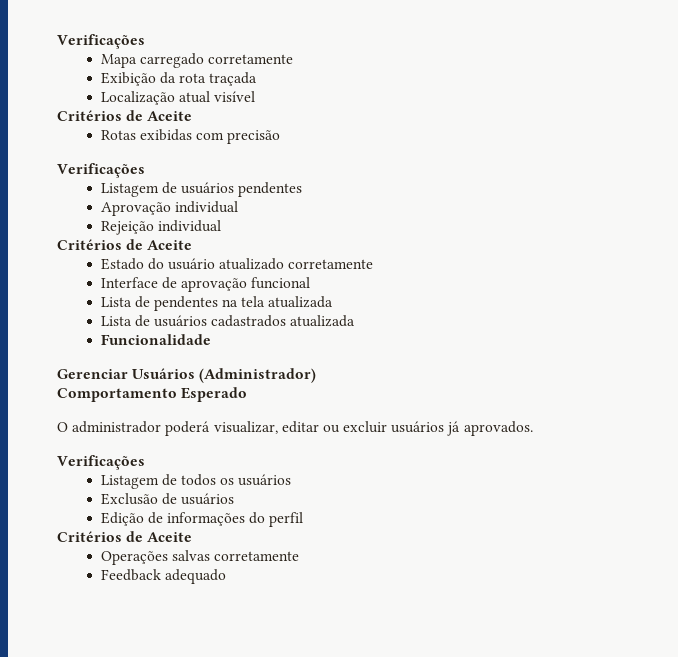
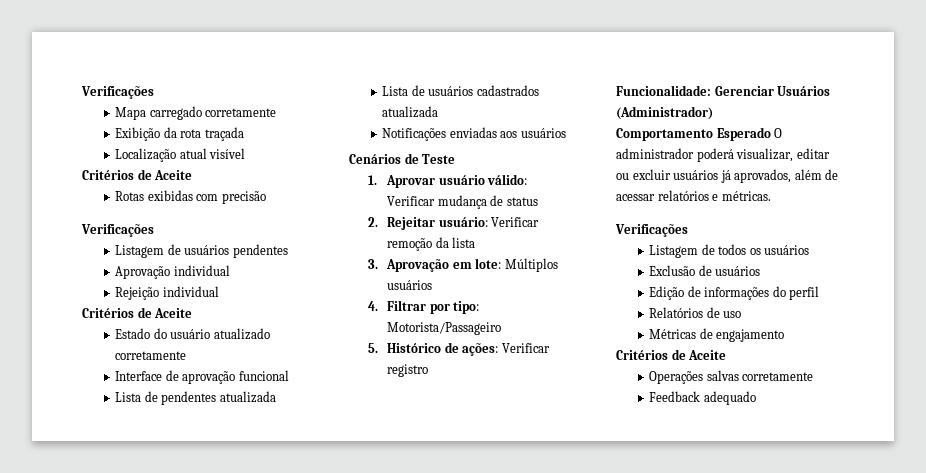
- Lista de pendentes na tela atualizada
+ Lista de pendentes atualizada
- Funcionalidade
- Gerenciar Usuários (Administrador)
+ Notificações enviadas aos usuários
+ Cenários de Teste
+ 1. Aprovar usuário válido: Verificar mudança de status
+ 2. Rejeitar usuário: Verificar remoção da lista
+ 3. Aprovação em lote: Múltiplos usuários
+ 4. Filtrar por tipo: Motorista/Passageiro
+ 5. Histórico de ações: Verificar registro
+ Funcionalidade: Gerenciar Usuários (Administrador)
- Comportamento Esperado
- O administrador poderá visualizar, editar ou excluir usuários já aprovados.
+ Comportamento Esperado O administrador poderá visualizar, editar ou excluir usuários já aprovados, além de acessar relatórios e métricas.
+ Relatórios de uso
+ Métricas de engajamento

